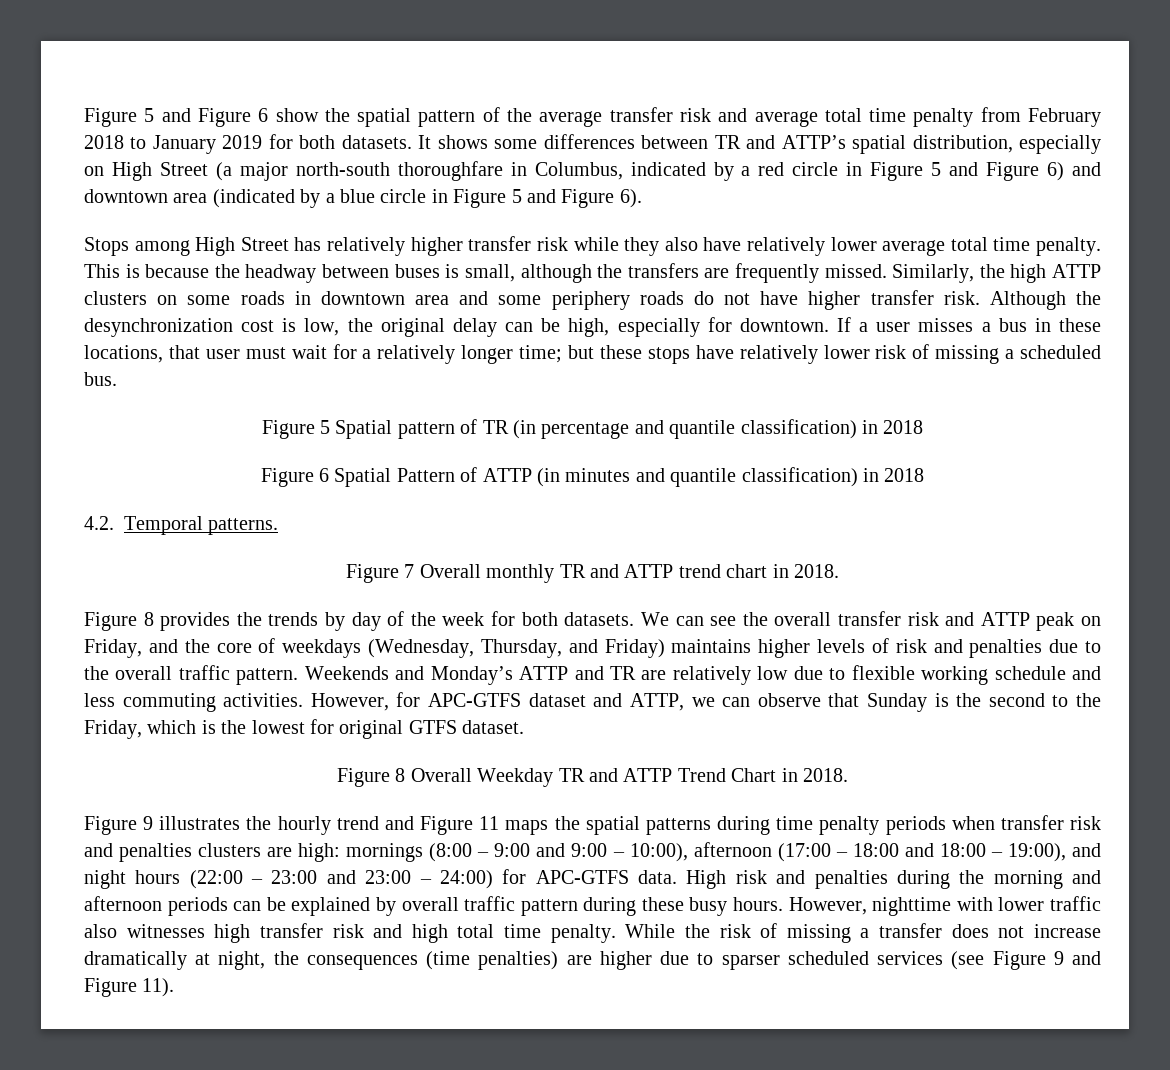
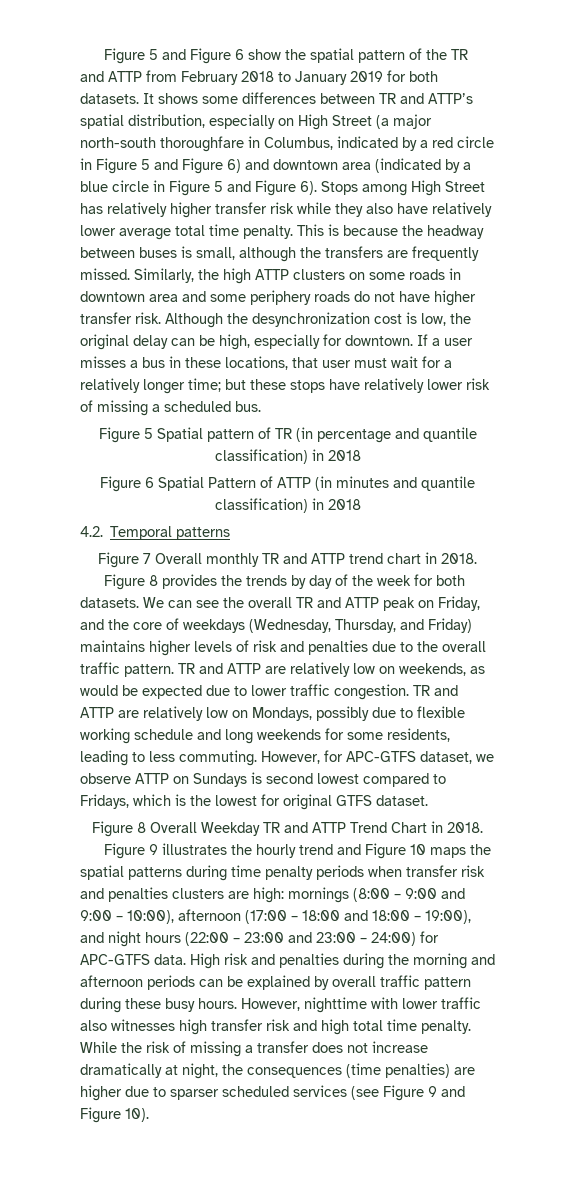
- Figure 5 and Figure 6 show the spatial pattern of the average transfer risk and average total time penalty from February 2018 to January 2019 for both datasets.
+ Figure 5 and Figure 6 show the spatial pattern of the TR and ATTP from February 2018 to January 2019 for both datasets.
- It shows some differences between TR and ATTP’s spatial distribution, especially on High Street (a major north-south thoroughfare in Columbus, indicated by a red circle in Figure 5 and Figure 6) and downtown area (indicated by a blue circle in Figure 5 and Figure 6).
- Stops among High Street has relatively higher transfer risk while they also have relatively lower average total time penalty.
+ It shows some differences between TR and ATTP’s spatial distribution, especially on High Street (a major north-south thoroughfare in Columbus, indicated by a red circle in Figure 5 and Figure 6) and downtown area (indicated by a blue circle in Figure 5 and Figure 6). Stops among High Street has relatively higher transfer risk while they also have relatively lower average total time penalty.
- 4.2. Temporal patterns.
+ 4.2. Temporal patterns
- We can see the overall transfer risk and ATTP peak on Friday, and the core of weekdays (Wednesday, Thursday, and Friday) maintains higher levels of risk and penalties due to the overall traffic pattern.
+ We can see the overall TR and ATTP peak on Friday, and the core of weekdays (Wednesday, Thursday, and Friday) maintains higher levels of risk and penalties due to the overall traffic pattern.
- Weekends and Monday’s ATTP and TR are relatively low due to flexible working schedule and less commuting activities. However, for APC-GTFS dataset and ATTP, we can observe that Sunday is the second to the Friday, which is the lowest for original GTFS dataset.
+ TR and ATTP are relatively low on weekends, as would be expected due to lower traffic congestion. TR and ATTP are relatively low on Mondays, possibly due to flexible working schedule and long weekends for some residents, leading to less commuting. However, for APC-GTFS dataset, we observe ATTP on Sundays is second lowest compared to Fridays, which is the lowest for original GTFS dataset.
- Figure 9 illustrates the hourly trend and Figure 11 maps the spatial patterns during time penalty periods when transfer risk and penalties clusters are high: mornings (8:00 – 9:00 and 9:00 – 10:00), afternoon (17:00 – 18:00 and 18:00 – 19:00), and night hours (22:00 – 23:00 and 23:00 – 24:00) for APC-GTFS data.
+ Figure 9 illustrates the hourly trend and Figure 10 maps the spatial patterns during time penalty periods when transfer risk and penalties clusters are high: mornings (8:00 – 9:00 and 9:00 – 10:00), afternoon (17:00 – 18:00 and 18:00 – 19:00), and night hours (22:00 – 23:00 and 23:00 – 24:00) for APC-GTFS data.
- While the risk of missing a transfer does not increase dramatically at night, the consequences (time penalties) are higher due to sparser scheduled services (see Figure 9 and Figure 11).
+ While the risk of missing a transfer does not increase dramatically at night, the consequences (time penalties) are higher due to sparser scheduled services (see Figure 9 and Figure 10).

